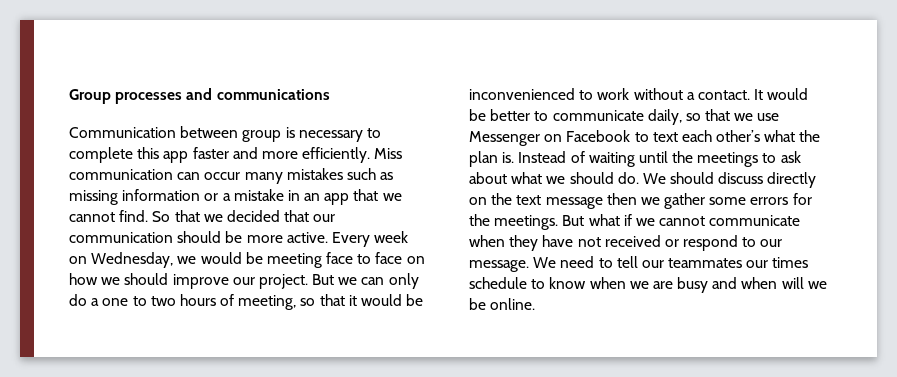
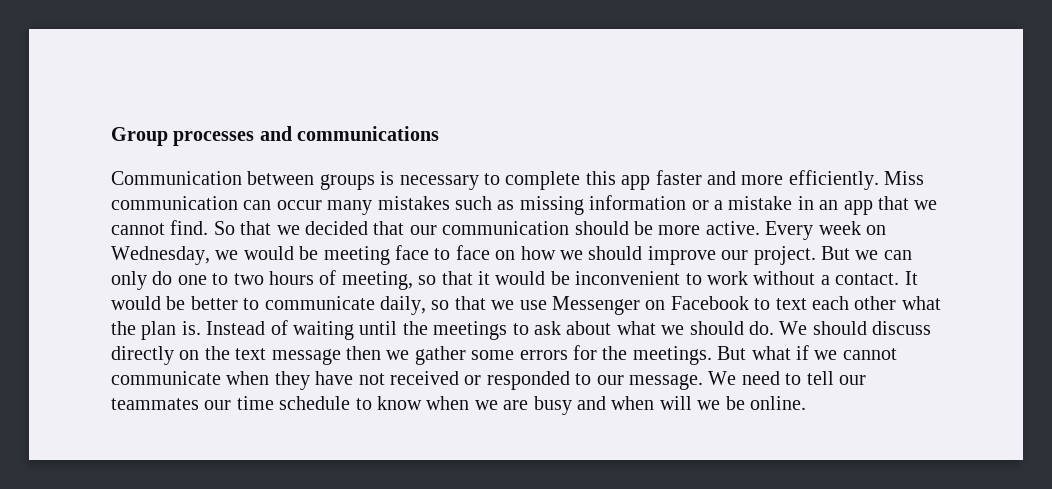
- Communication between group is necessary to complete this app faster and more efficiently.
+ Communication between groups is necessary to complete this app faster and more efficiently.
- But we can only do a one to two hours of meeting, so that it would be inconvenienced to work without a contact.
+ But we can only do one to two hours of meeting, so that it would be inconvenient to work without a contact.
- It would be better to communicate daily, so that we use Messenger on Facebook to text each other’s what the plan is.
+ It would be better to communicate daily, so that we use Messenger on Facebook to text each other what the plan is.
- But what if we cannot communicate when they have not received or respond to our message.
+ But what if we cannot communicate when they have not received or responded to our message.
- We need to tell our teammates our times schedule to know when we are busy and when will we be online.
+ We need to tell our teammates our time schedule to know when we are busy and when will we be online.

